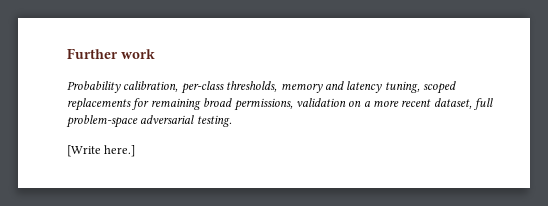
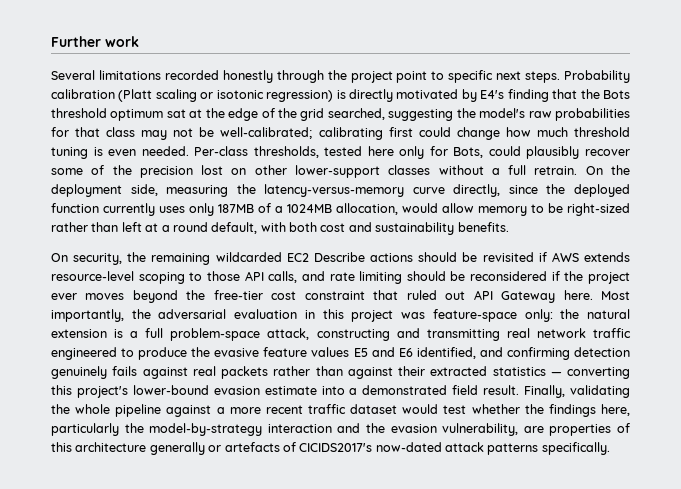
- Probability calibration, per-class thresholds, memory and latency tuning, scoped replacements for remaining broad permissions, validation on a more recent dataset, full problem-space adversarial testing.
- [Write here.]
+ Several limitations recorded honestly through the project point to specific next steps. Probability calibration (Platt scaling or isotonic regression) is directly motivated by E4's finding that the Bots threshold optimum sat at the edge of the grid searched, suggesting the model's raw probabilities for that class may not be well-calibrated; calibrating first could change how much threshold tuning is even needed. Per-class thresholds, tested here only for Bots, could plausibly recover some of the precision lost on other lower-support classes without a full retrain. On the deployment side, measuring the latency-versus-memory curve directly, since the deployed function currently uses only 187MB of a 1024MB allocation, would allow memory to be right-sized rather than left at a round default, with both cost and sustainability benefits.
+ On security, the remaining wildcarded EC2 Describe actions should be revisited if AWS extends resource-level scoping to those API calls, and rate limiting should be reconsidered if the project ever moves beyond the free-tier cost constraint that ruled out API Gateway here. Most importantly, the adversarial evaluation in this project was feature-space only: the natural extension is a full problem-space attack, constructing and transmitting real network traffic engineered to produce the evasive feature values E5 and E6 identified, and confirming detection genuinely fails against real packets rather than against their extracted statistics — converting this project's lower-bound evasion estimate into a demonstrated field result. Finally, validating the whole pipeline against a more recent traffic dataset would test whether the findings here, particularly the model-by-strategy interaction and the evasion vulnerability, are properties of this architecture generally or artefacts of CICIDS2017's now-dated attack patterns specifically.

